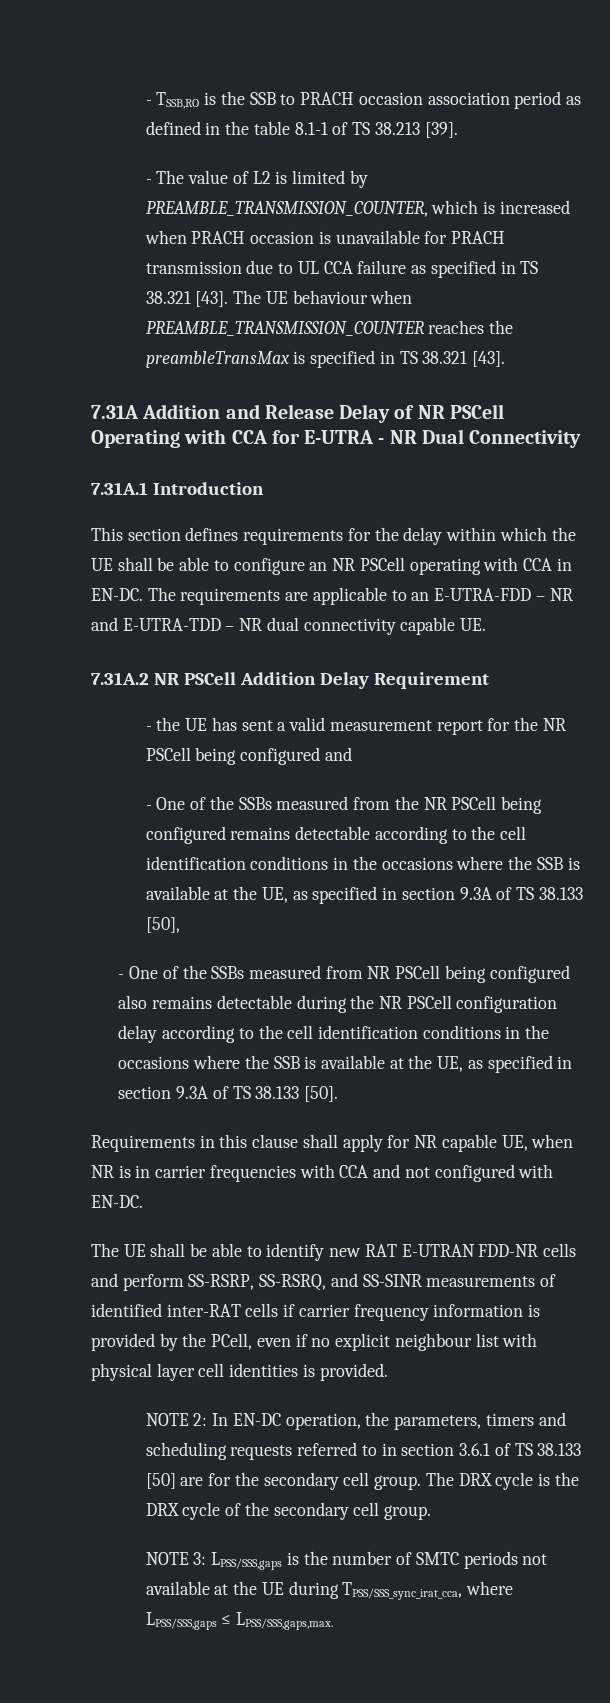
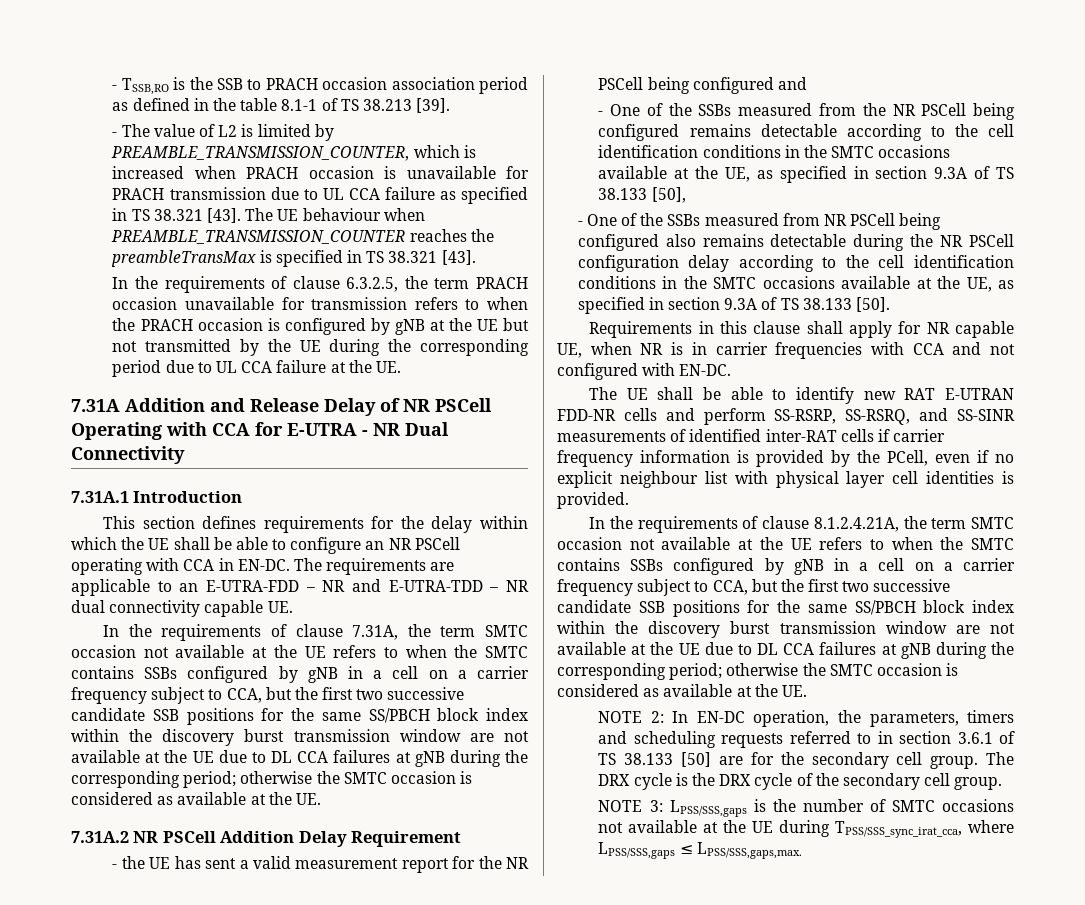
+ In the requirements of clause 6.3.2.5, the term PRACH occasion unavailable for transmission refers to when the PRACH occasion is configured by gNB at the UE but not transmitted by the UE during the corresponding period due to UL CCA failure at the UE.
+ In the requirements of clause 7.31A, the term SMTC occasion not available at the UE refers to when the SMTC contains SSBs configured by gNB in a cell on a carrier frequency subject to CCA, but the first two successive candidate SSB positions for the same SS/PBCH block index within the discovery burst transmission window are not available at the UE due to DL CCA failures at gNB during the corresponding period; otherwise the SMTC occasion is considered as available at the UE.
- - One of the SSBs measured from the NR PSCell being configured remains detectable according to the cell identification conditions in the occasions where the SSB is available at the UE, as specified in section 9.3A of TS 38.133 [50],
+ - One of the SSBs measured from the NR PSCell being configured remains detectable according to the cell identification conditions in the SMTC occasions available at the UE, as specified in section 9.3A of TS 38.133 [50],
- - One of the SSBs measured from NR PSCell being configured also remains detectable during the NR PSCell configuration delay according to the cell identification conditions in the occasions where the SSB is available at the UE, as specified in section 9.3A of TS 38.133 [50].
+ - One of the SSBs measured from NR PSCell being configured also remains detectable during the NR PSCell configuration delay according to the cell identification conditions in the SMTC occasions available at the UE, as specified in section 9.3A of TS 38.133 [50].
+ In the requirements of clause 8.1.2.4.21A, the term SMTC occasion not available at the UE refers to when the SMTC contains SSBs configured by gNB in a cell on a carrier frequency subject to CCA, but the first two successive candidate SSB positions for the same SS/PBCH block index within the discovery burst transmission window are not available at the UE due to DL CCA failures at gNB during the corresponding period; otherwise the SMTC occasion is considered as available at the UE.
- NOTE 3: LPSS/SSS,gaps is the number of SMTC periods not available at the UE during TPSS/SSS_sync_irat_cca, where LPSS/SSS,gaps ≤ LPSS/SSS,gaps,max.
+ NOTE 3: LPSS/SSS,gaps is the number of SMTC occasions not available at the UE during TPSS/SSS_sync_irat_cca, where LPSS/SSS,gaps ≤ LPSS/SSS,gaps,max.

